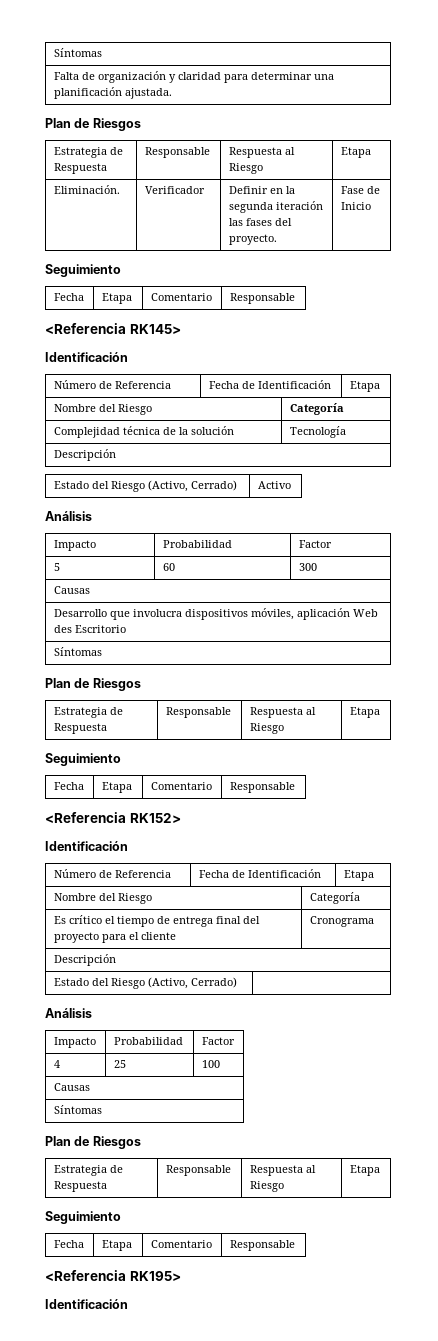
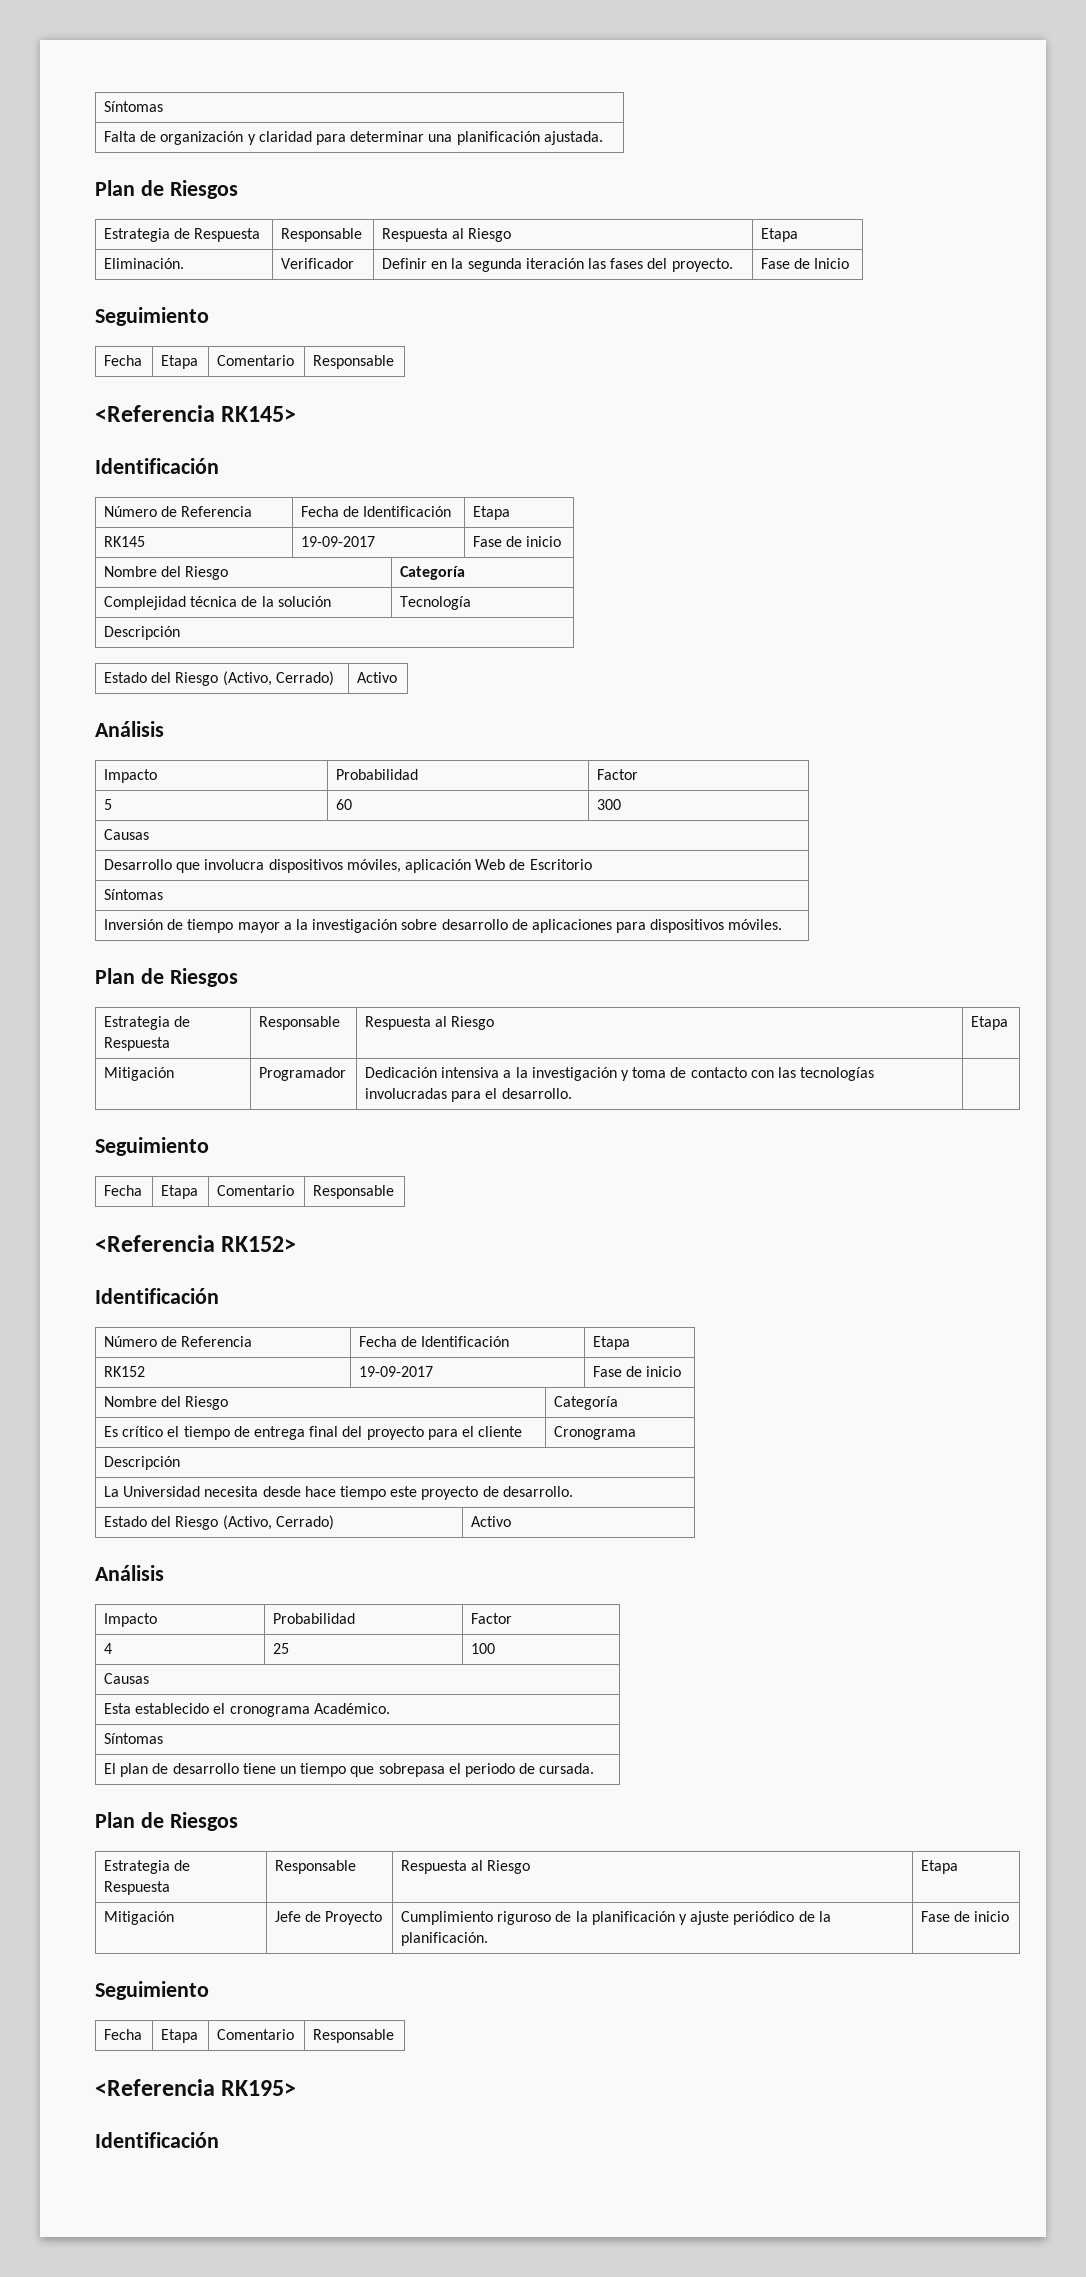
+ RK145 | 19-09-2017 | Fase de inicio
- Desarrollo que involucra dispositivos móviles, aplicación Web des Escritorio
+ Desarrollo que involucra dispositivos móviles, aplicación Web de Escritorio
+ Inversión de tiempo mayor a la investigación sobre desarrollo de aplicaciones para dispositivos móviles.
+ Mitigación | Programador | Dedicación intensiva a la investigación y toma de contacto con las tecnologías involucradas para el desarrollo. |
+ RK152 | 19-09-2017 | Fase de inicio
  Es crítico el tiempo de entrega final del proyecto para el cliente | Cronograma
  Descripción
- Estado del Riesgo (Activo, Cerrado) |
+ La Universidad necesita desde hace tiempo este proyecto de desarrollo.
+ Estado del Riesgo (Activo, Cerrado) | Activo
  4 | 25 | 100
  Causas
+ Esta establecido el cronograma Académico.
  Síntomas
+ El plan de desarrollo tiene un tiempo que sobrepasa el periodo de cursada.
+ Mitigación | Jefe de Proyecto | Cumplimiento riguroso de la planificación y ajuste periódico de la planificación. | Fase de inicio

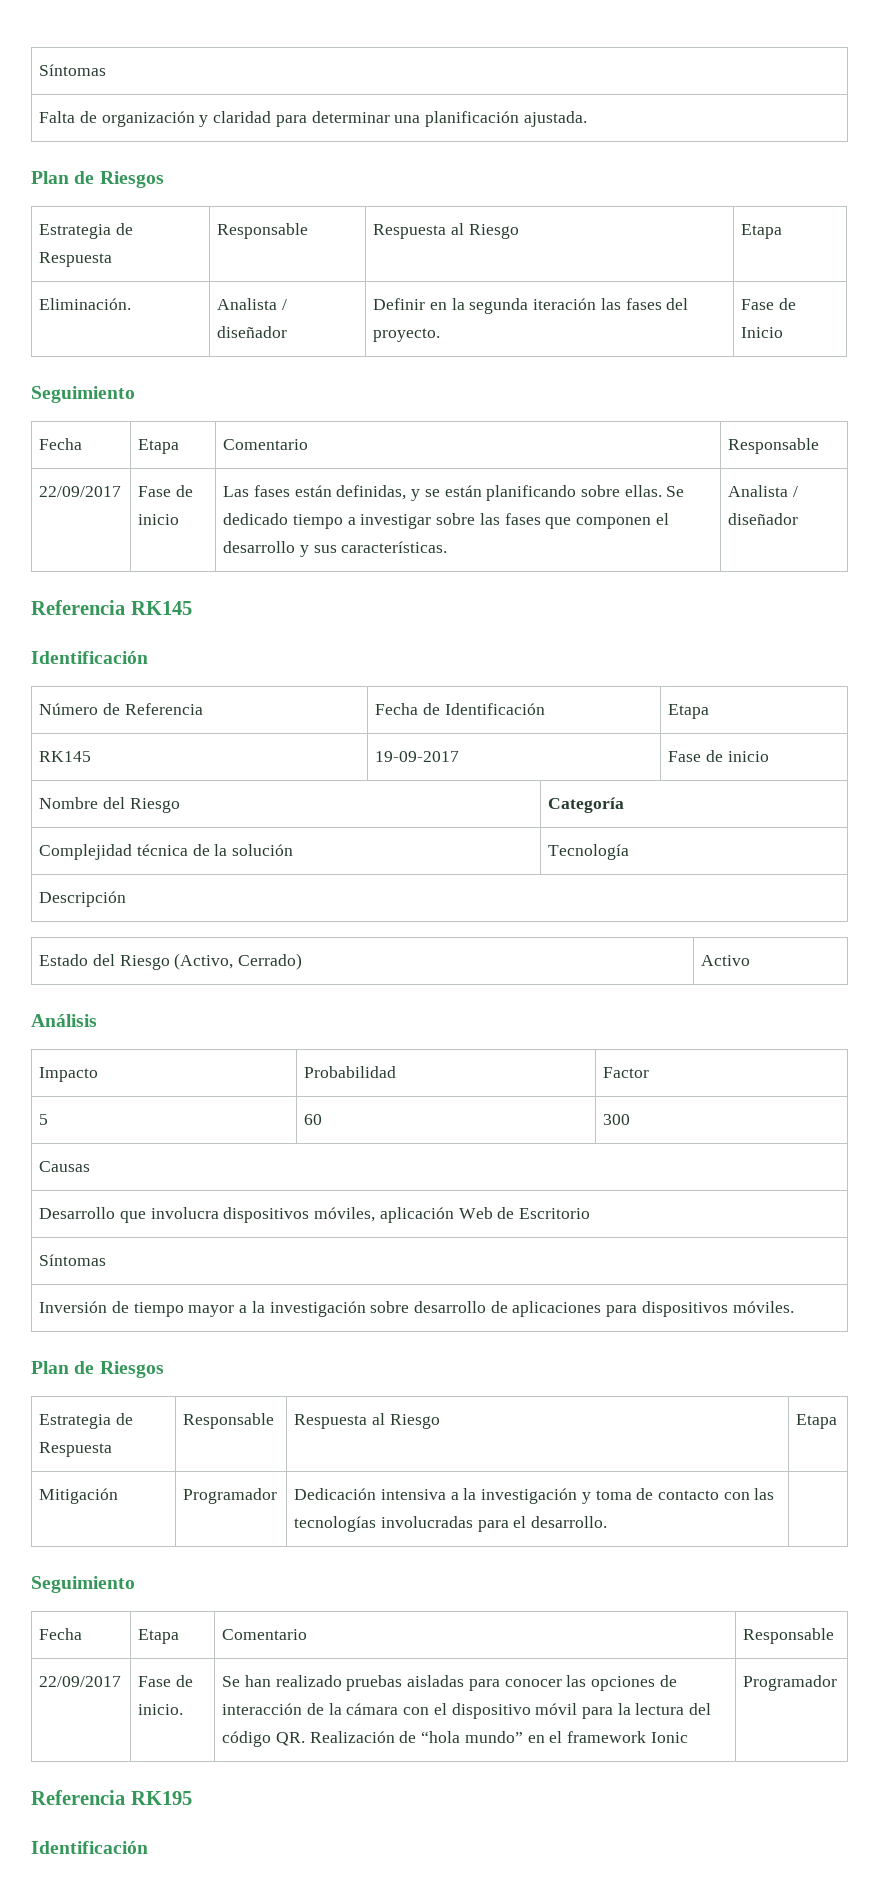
- Eliminación. | Verificador | Definir en la segunda iteración las fases del proyecto. | Fase de Inicio
+ Eliminación. | Analista / diseñador | Definir en la segunda iteración las fases del proyecto. | Fase de Inicio
- <Referencia RK145>
+ 22/09/2017 | Fase de inicio | Las fases están definidas, y se están planificando sobre ellas. Se dedicado tiempo a investigar sobre las fases que componen el desarrollo y sus características. | Analista / diseñador
+ Referencia RK145
- <Referencia RK152>
- Identificación
- Número de Referencia | Fecha de Identificación | Etapa
- RK152 | 19-09-2017 | Fase de inicio
- Nombre del Riesgo | Categoría
- Es crítico el tiempo de entrega final del proyecto para el cliente | Cronograma
- Descripción
- La Universidad necesita desde hace tiempo este proyecto de desarrollo.
- Estado del Riesgo (Activo, Cerrado) | Activo
- Análisis
- Impacto | Probabilidad | Factor
- 4 | 25 | 100
- Causas
- Esta establecido el cronograma Académico.
- Síntomas
- El plan de desarrollo tiene un tiempo que sobrepasa el periodo de cursada.
- Plan de Riesgos
- Estrategia de Respuesta | Responsable | Respuesta al Riesgo | Etapa
- Mitigación | Jefe de Proyecto | Cumplimiento riguroso de la planificación y ajuste periódico de la planificación. | Fase de inicio
- Seguimiento
- Fecha | Etapa | Comentario | Responsable
- <Referencia RK195>
+ 22/09/2017 | Fase de inicio. | Se han realizado pruebas aisladas para conocer las opciones de interacción de la cámara con el dispositivo móvil para la lectura del código QR. Realización de “hola mundo” en el framework Ionic | Programador
+ Referencia RK195

